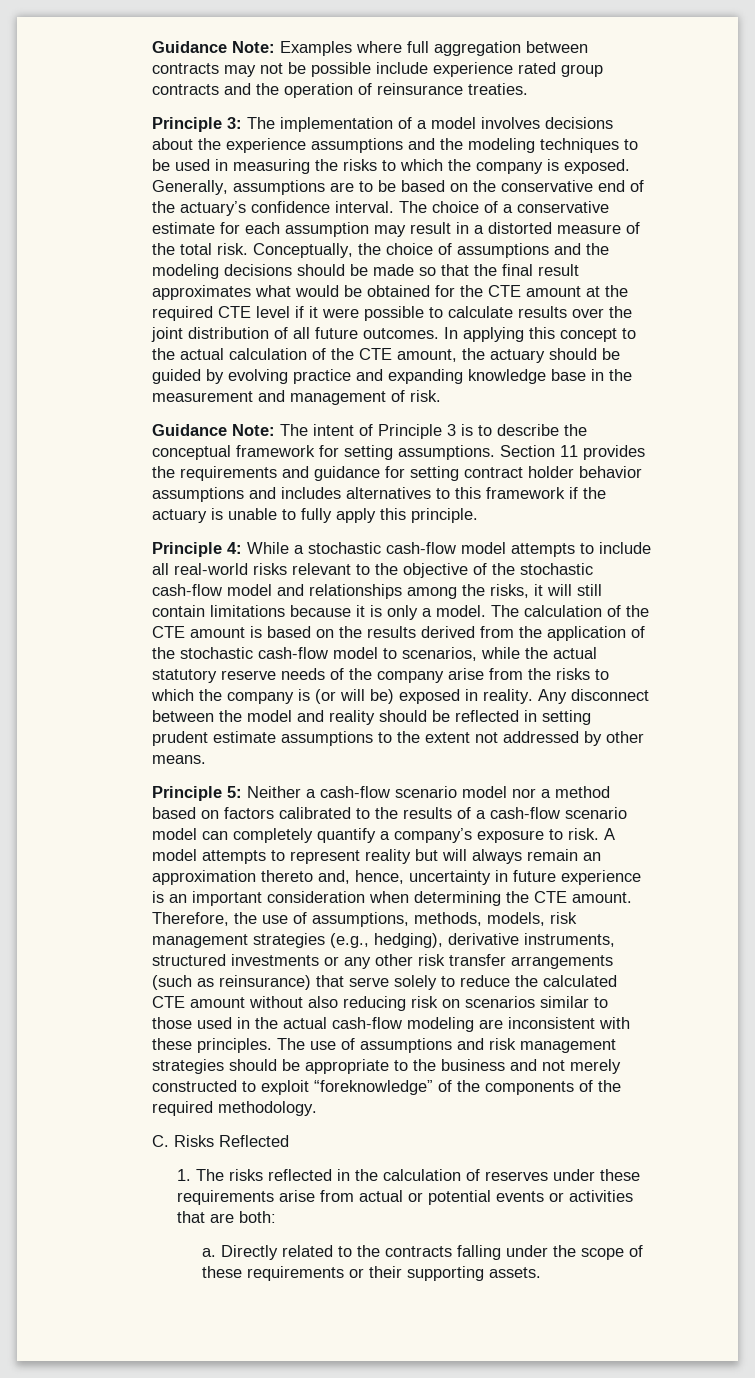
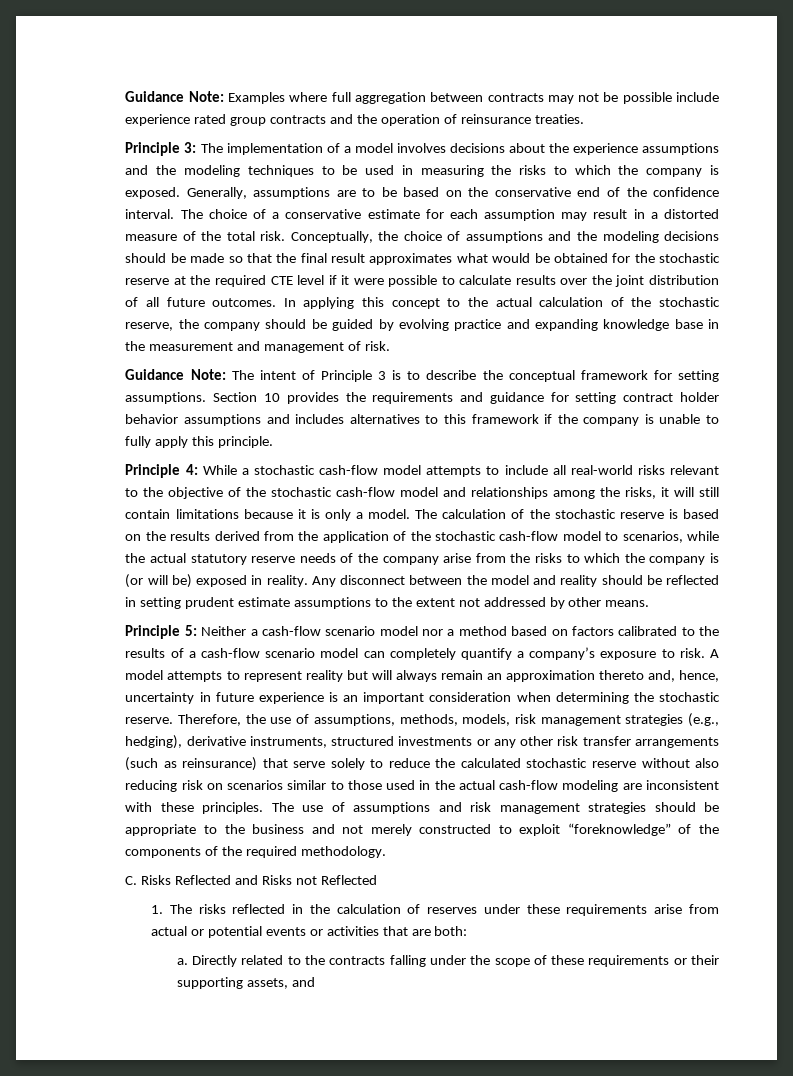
- Generally, assumptions are to be based on the conservative end of the actuary’s confidence interval.
+ Generally, assumptions are to be based on the conservative end of the confidence interval.
- Conceptually, the choice of assumptions and the modeling decisions should be made so that the final result approximates what would be obtained for the CTE amount at the required CTE level if it were possible to calculate results over the joint distribution of all future outcomes.
+ Conceptually, the choice of assumptions and the modeling decisions should be made so that the final result approximates what would be obtained for the stochastic reserve at the required CTE level if it were possible to calculate results over the joint distribution of all future outcomes.
- In applying this concept to the actual calculation of the CTE amount, the actuary should be guided by evolving practice and expanding knowledge base in the measurement and management of risk.
+ In applying this concept to the actual calculation of the stochastic reserve, the company should be guided by evolving practice and expanding knowledge base in the measurement and management of risk.
- Section 11 provides the requirements and guidance for setting contract holder behavior assumptions and includes alternatives to this framework if the actuary is unable to fully apply this principle.
+ Section 10 provides the requirements and guidance for setting contract holder behavior assumptions and includes alternatives to this framework if the company is unable to fully apply this principle.
- The calculation of the CTE amount is based on the results derived from the application of the stochastic cash-flow model to scenarios, while the actual statutory reserve needs of the company arise from the risks to which the company is (or will be) exposed in reality.
+ The calculation of the stochastic reserve is based on the results derived from the application of the stochastic cash-flow model to scenarios, while the actual statutory reserve needs of the company arise from the risks to which the company is (or will be) exposed in reality.
- A model attempts to represent reality but will always remain an approximation thereto and, hence, uncertainty in future experience is an important consideration when determining the CTE amount.
+ A model attempts to represent reality but will always remain an approximation thereto and, hence, uncertainty in future experience is an important consideration when determining the stochastic reserve.
- Therefore, the use of assumptions, methods, models, risk management strategies (e.g., hedging), derivative instruments, structured investments or any other risk transfer arrangements (such as reinsurance) that serve solely to reduce the calculated CTE amount without also reducing risk on scenarios similar to those used in the actual cash-flow modeling are inconsistent with these principles.
+ Therefore, the use of assumptions, methods, models, risk management strategies (e.g., hedging), derivative instruments, structured investments or any other risk transfer arrangements (such as reinsurance) that serve solely to reduce the calculated stochastic reserve without also reducing risk on scenarios similar to those used in the actual cash-flow modeling are inconsistent with these principles.
- C. Risks Reflected
+ C. Risks Reflected and Risks not Reflected
- Directly related to the contracts falling under the scope of these requirements or their supporting assets.
+ Directly related to the contracts falling under the scope of these requirements or their supporting assets, and

